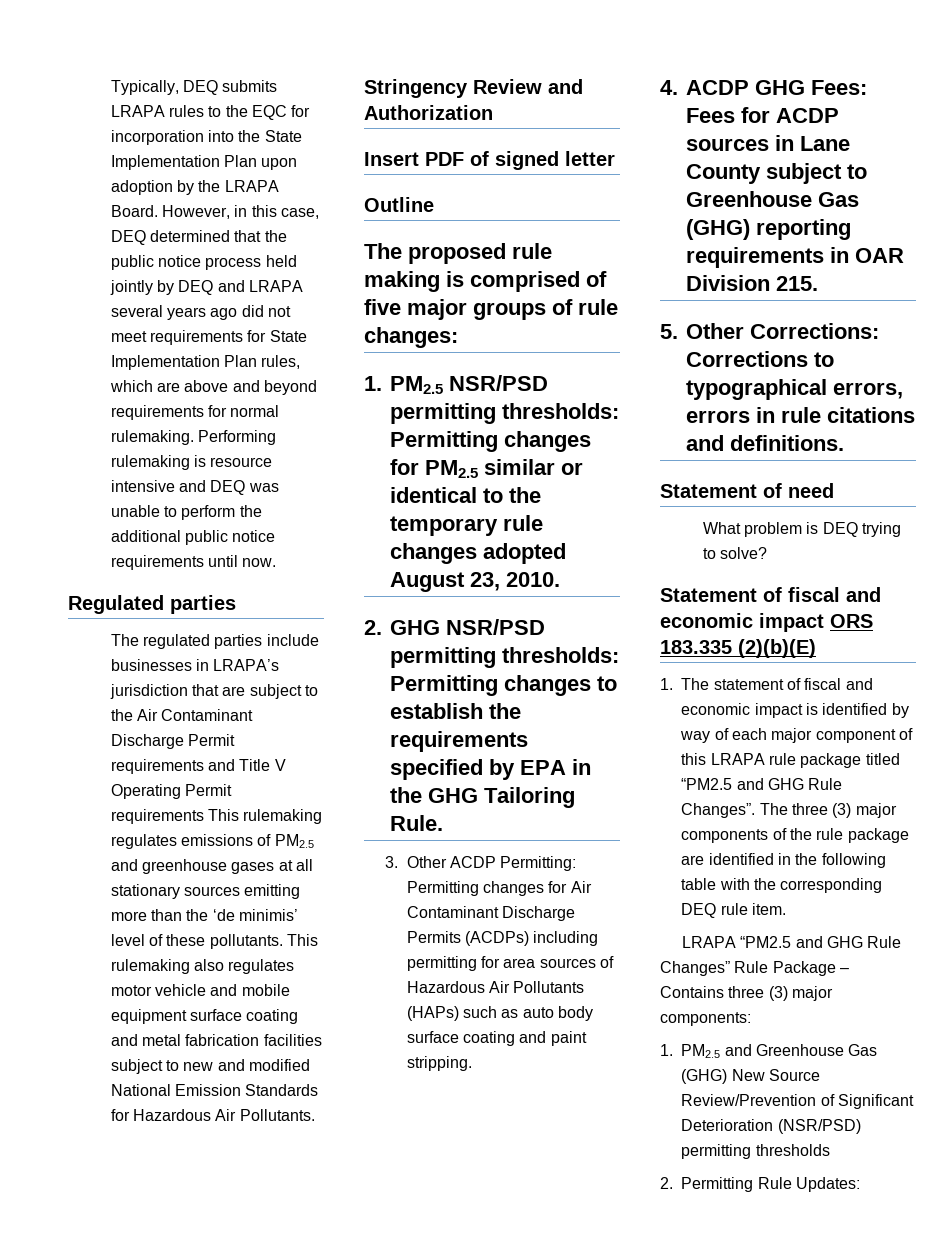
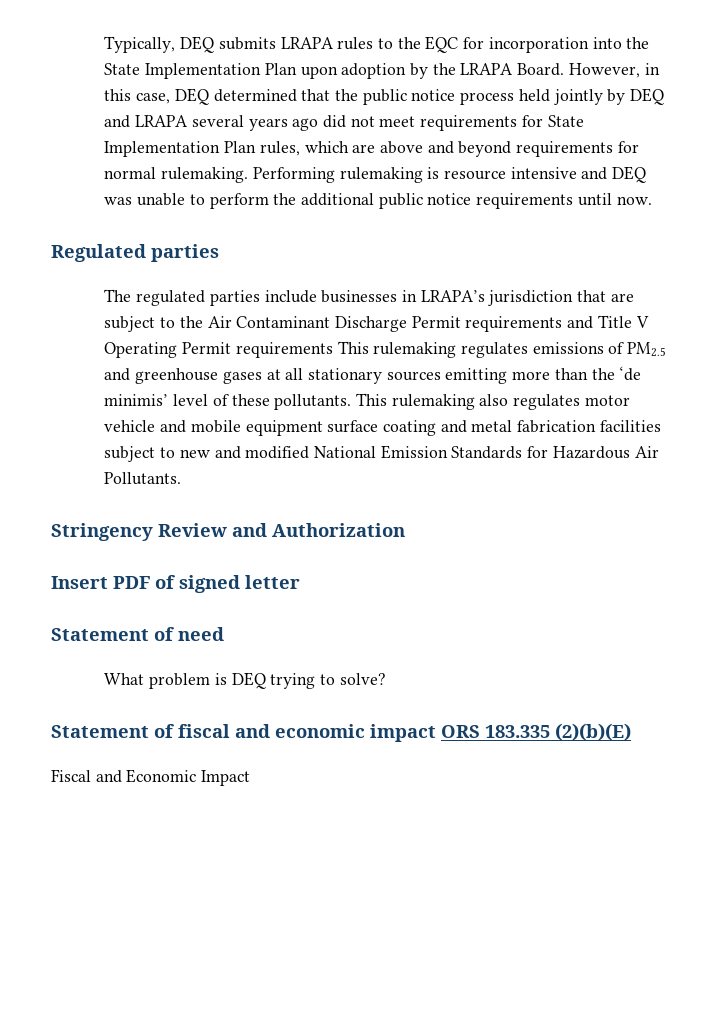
- Outline
- The proposed rule making is comprised of five major groups of rule changes:
- 1. PM2.5 NSR/PSD permitting thresholds: Permitting changes for PM2.5 similar or identical to the temporary rule changes adopted August 23, 2010.
- 2. GHG NSR/PSD permitting thresholds: Permitting changes to establish the requirements specified by EPA in the GHG Tailoring Rule.
- 3. Other ACDP Permitting: Permitting changes for Air Contaminant Discharge Permits (ACDPs) including permitting for area sources of Hazardous Air Pollutants (HAPs) such as auto body surface coating and paint stripping.
- 4. ACDP GHG Fees: Fees for ACDP sources in Lane County subject to Greenhouse Gas (GHG) reporting requirements in OAR Division 215.
- 5. Other Corrections: Corrections to typographical errors, errors in rule citations and definitions.
- 1. The statement of fiscal and economic impact is identified by way of each major component of this LRAPA rule package titled “PM2.5 and GHG Rule Changes”. The three (3) major components of the rule package are identified in the following table with the corresponding DEQ rule item.
- LRAPA “PM2.5 and GHG Rule Changes” Rule Package – Contains three (3) major components:
- 1. PM2.5 and Greenhouse Gas (GHG) New Source Review/Prevention of Significant Deterioration (NSR/PSD) permitting thresholds
- 2. Permitting Rule Updates:
+ Fiscal and Economic Impact

